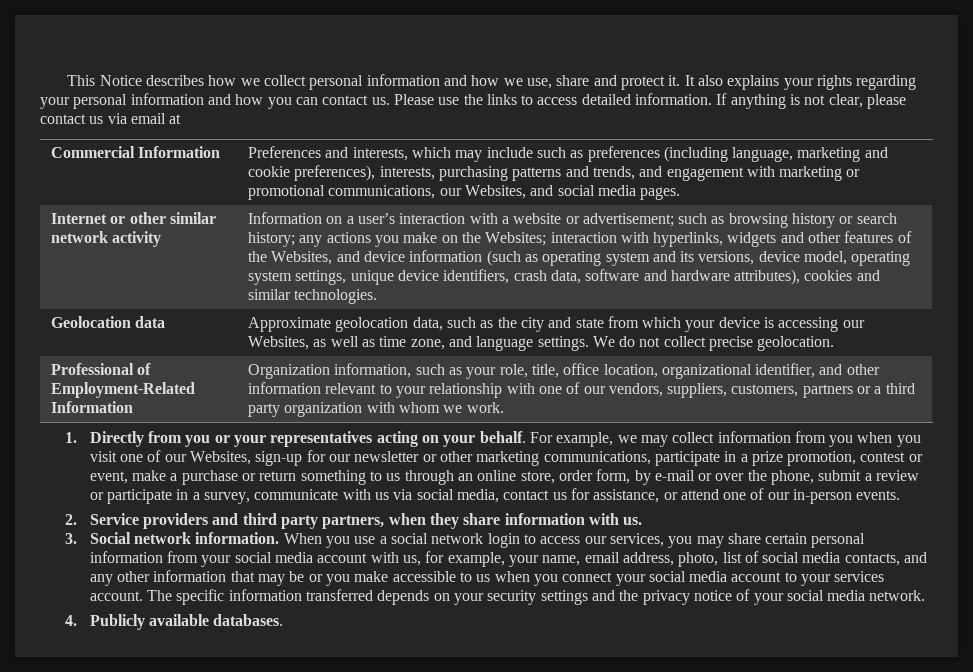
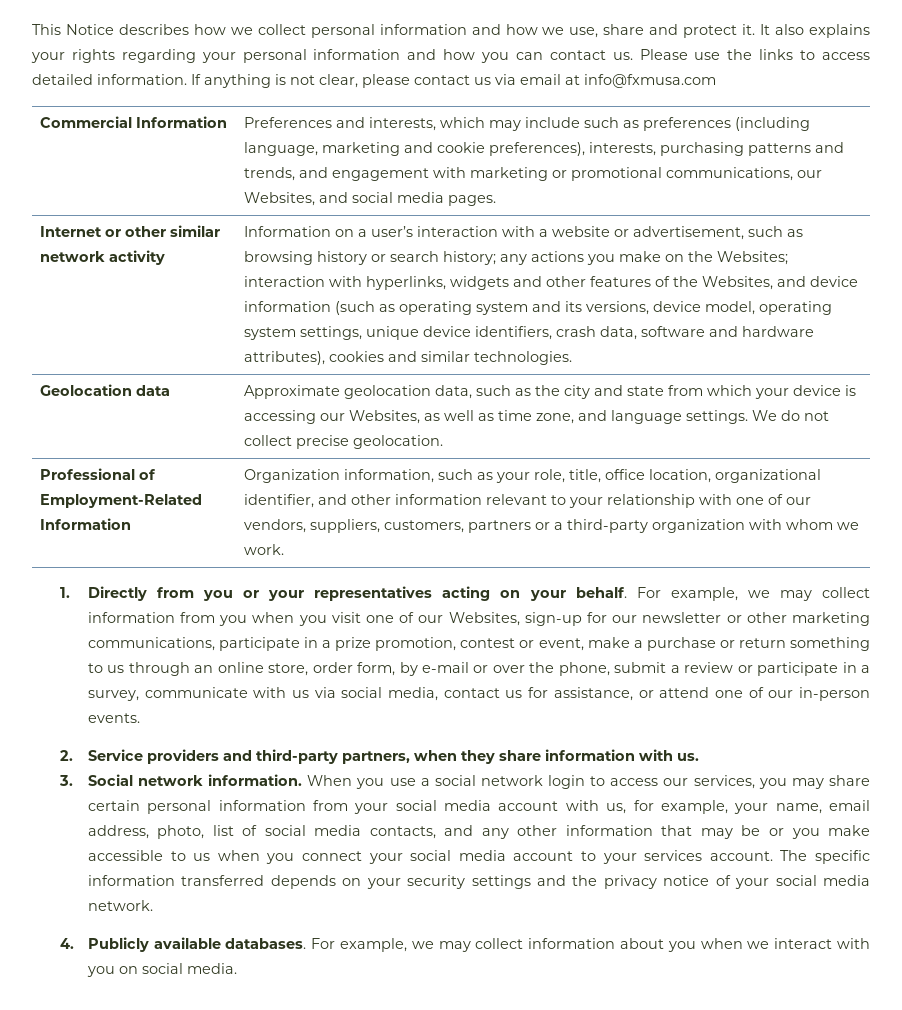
- If anything is not clear, please contact us via email at
+ If anything is not clear, please contact us via email at info@fxmusa.com
- Information on a user’s interaction with a website or advertisement; such as browsing history or search history;
+ Information on a user’s interaction with a website or advertisement, such as browsing history or search history;
- Professional of Employment-Related Information | Organization information, such as your role, title, office location, organizational identifier, and other information relevant to your relationship with one of our vendors, suppliers, customers, partners or a third party organization with whom we work.
+ Professional of Employment-Related Information | Organization information, such as your role, title, office location, organizational identifier, and other information relevant to your relationship with one of our vendors, suppliers, customers, partners or a third-party organization with whom we work.
- 2. Service providers and third party partners, when they share information with us.
+ 2. Service providers and third-party partners, when they share information with us.
+ For example, we may collect information about you when we interact with you on social media.

